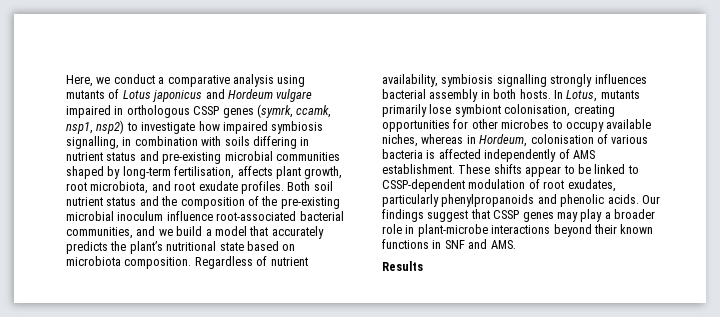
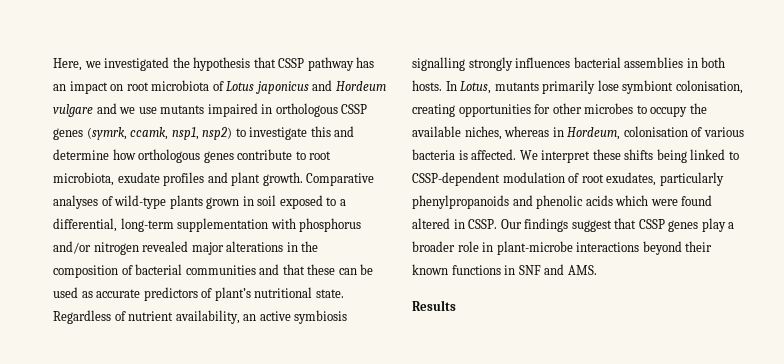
- Here, we conduct a comparative analysis using mutants of Lotus japonicus and Hordeum vulgare impaired in orthologous CSSP genes (symrk, ccamk, nsp1, nsp2) to investigate how impaired symbiosis signalling, in combination with soils differing in nutrient status and pre-existing microbial communities shaped by long-term fertilisation, affects plant growth, root microbiota, and root exudate profiles. Both soil nutrient status and the composition of the pre-existing microbial inoculum influence root-associated bacterial communities, and we build a model that accurately predicts the plant’s nutritional state based on microbiota composition.
+ Here, we investigated the hypothesis that CSSP pathway has an impact on root microbiota of Lotus japonicus and Hordeum vulgare and we use mutants impaired in orthologous CSSP genes (symrk, ccamk, nsp1, nsp2) to investigate this and determine how orthologous genes contribute to root microbiota, exudate profiles and plant growth. Comparative analyses of wild-type plants grown in soil exposed to a differential, long-term supplementation with phosphorus and/or nitrogen revealed major alterations in the composition of bacterial communities and that these can be used as accurate predictors of plant’s nutritional state.
- Regardless of nutrient availability, symbiosis signalling strongly influences bacterial assembly in both hosts.
+ Regardless of nutrient availability, an active symbiosis signalling strongly influences bacterial assemblies in both hosts.
- In Lotus, mutants primarily lose symbiont colonisation, creating opportunities for other microbes to occupy available niches, whereas in Hordeum, colonisation of various bacteria is affected independently of AMS establishment. These shifts appear to be linked to CSSP-dependent modulation of root exudates, particularly phenylpropanoids and phenolic acids.
+ In Lotus, mutants primarily lose symbiont colonisation, creating opportunities for other microbes to occupy the available niches, whereas in Hordeum, colonisation of various bacteria is affected. We interpret these shifts being linked to CSSP-dependent modulation of root exudates, particularly phenylpropanoids and phenolic acids which were found altered in CSSP.
- Our findings suggest that CSSP genes may play a broader role in plant-microbe interactions beyond their known functions in SNF and AMS.
+ Our findings suggest that CSSP genes play a broader role in plant-microbe interactions beyond their known functions in SNF and AMS.

